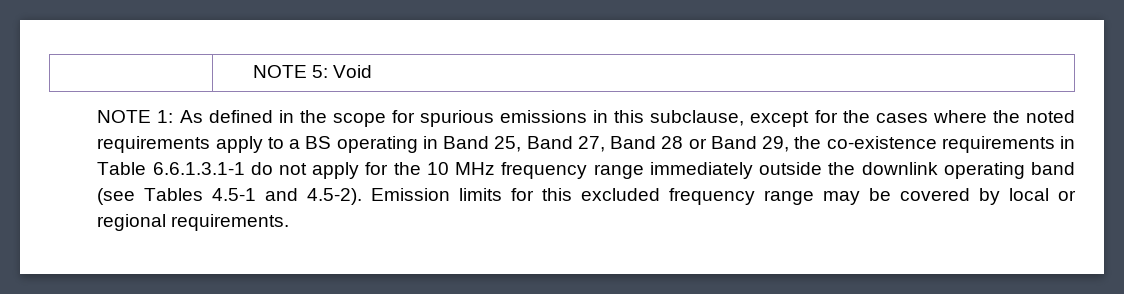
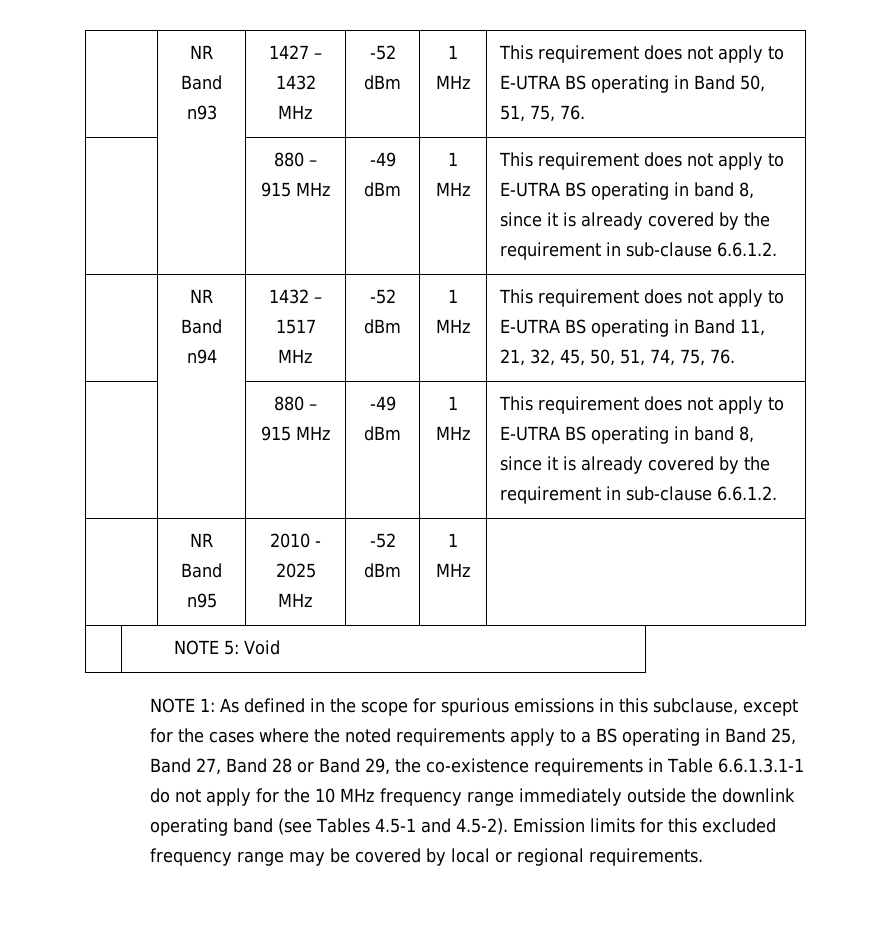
+ | NR Band n93 | 1427 – 1432 MHz | -52 dBm | 1 MHz | This requirement does not apply to E-UTRA BS operating in Band 50, 51, 75, 76.
+ | | 880 – 915 MHz | -49 dBm | 1 MHz | This requirement does not apply to E-UTRA BS operating in band 8, since it is already covered by the requirement in sub-clause 6.6.1.2.
+ | NR Band n94 | 1432 – 1517 MHz | -52 dBm | 1 MHz | This requirement does not apply to E-UTRA BS operating in Band 11, 21, 32, 45, 50, 51, 74, 75, 76.
+ | | 880 – 915 MHz | -49 dBm | 1 MHz | This requirement does not apply to E-UTRA BS operating in band 8, since it is already covered by the requirement in sub-clause 6.6.1.2.
+ | NR Band n95 | 2010 - 2025 MHz | -52 dBm | 1 MHz |

